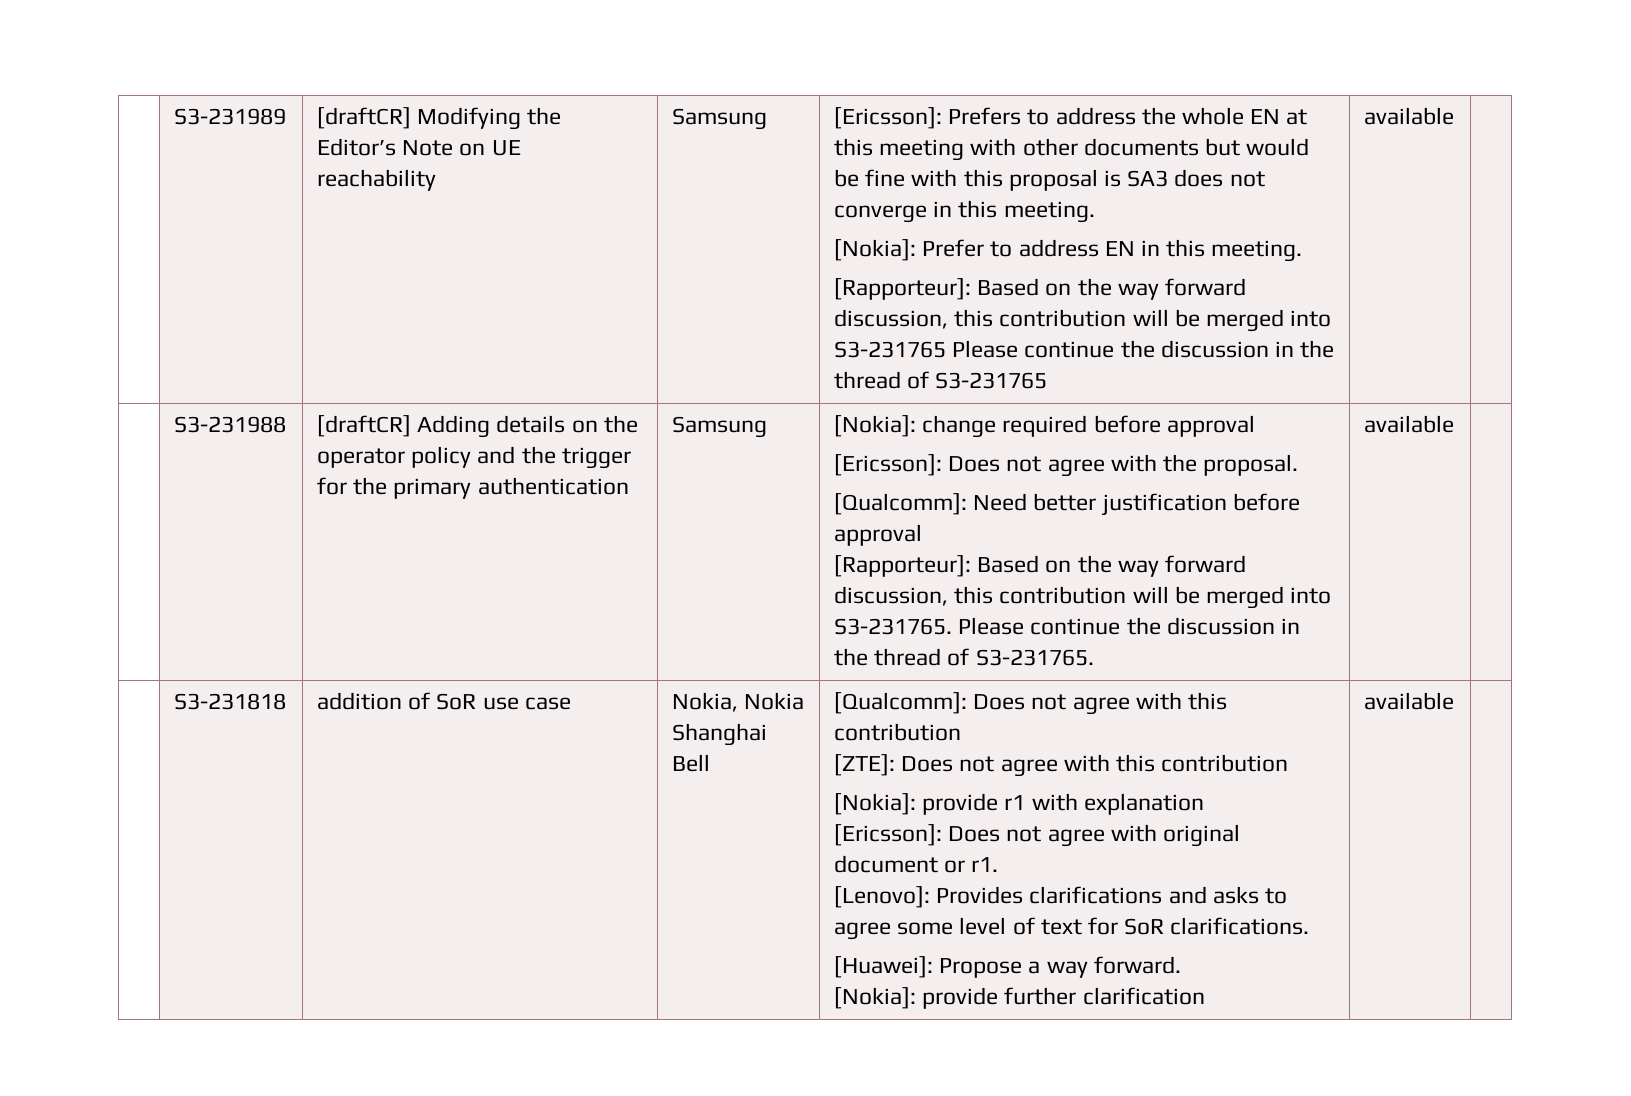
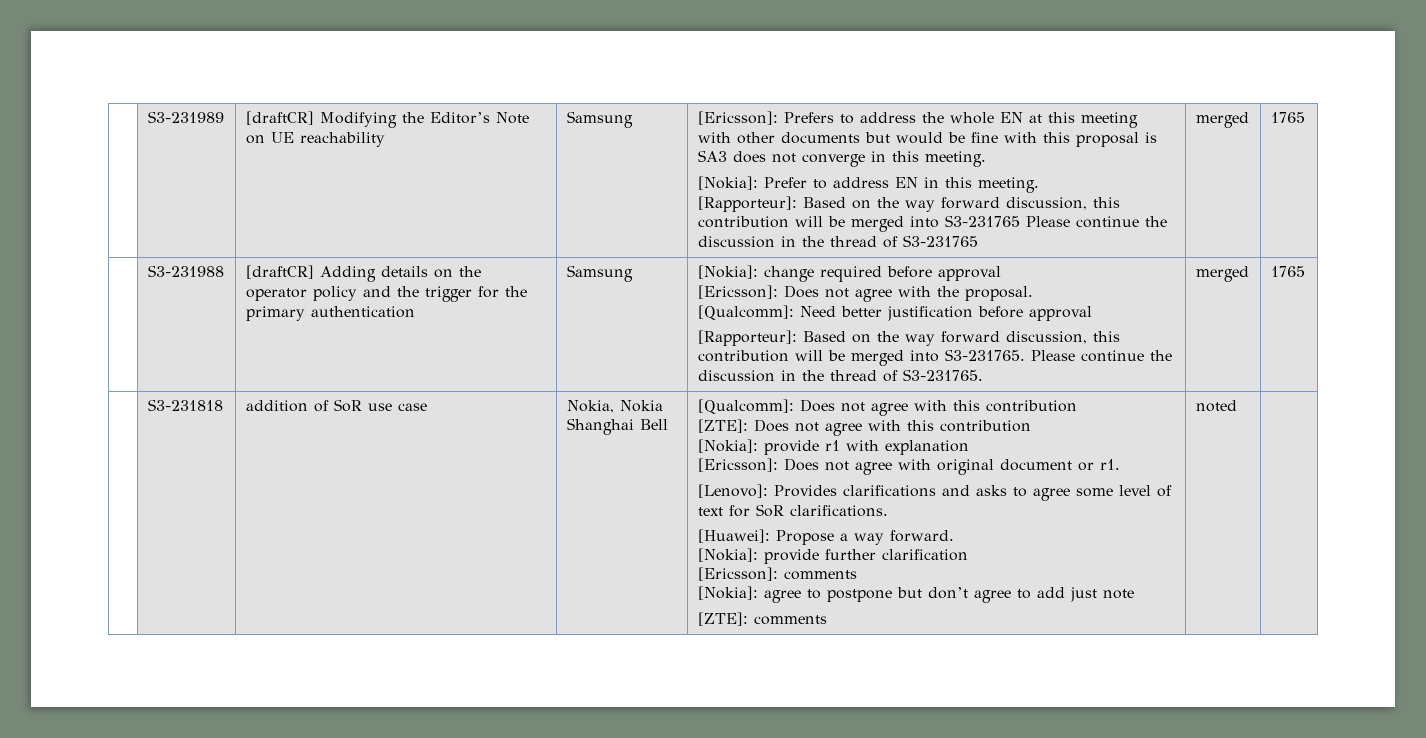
- [Rapporteur]: Based on the way forward discussion, this contribution will be merged into S3-231765 Please continue the discussion in the thread of S3-231765 | available
+ [Rapporteur]: Based on the way forward discussion, this contribution will be merged into S3-231765 Please continue the discussion in the thread of S3-231765 | merged | 1765
- Please continue the discussion in the thread of S3-231765. | available
+ Please continue the discussion in the thread of S3-231765. | merged | 1765
- [Nokia]: provide further clarification | available
+ [Nokia]: provide further clarification
+ [Ericsson]: comments
+ [Nokia]: agree to postpone but don’t agree to add just note
+ [ZTE]: comments | noted

